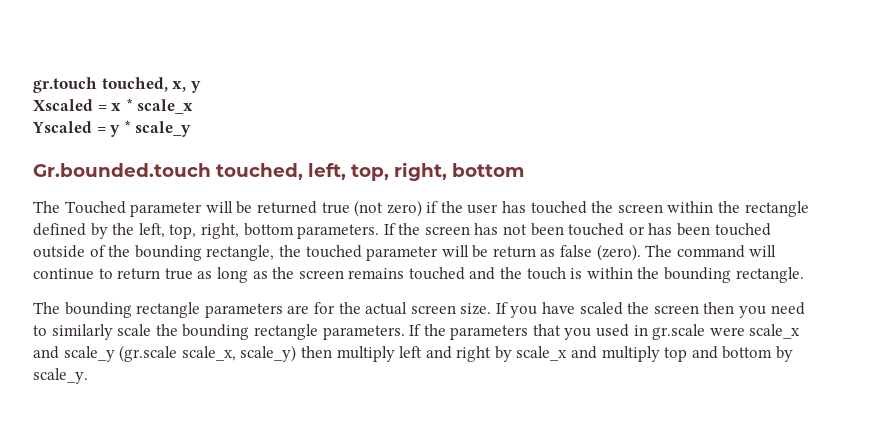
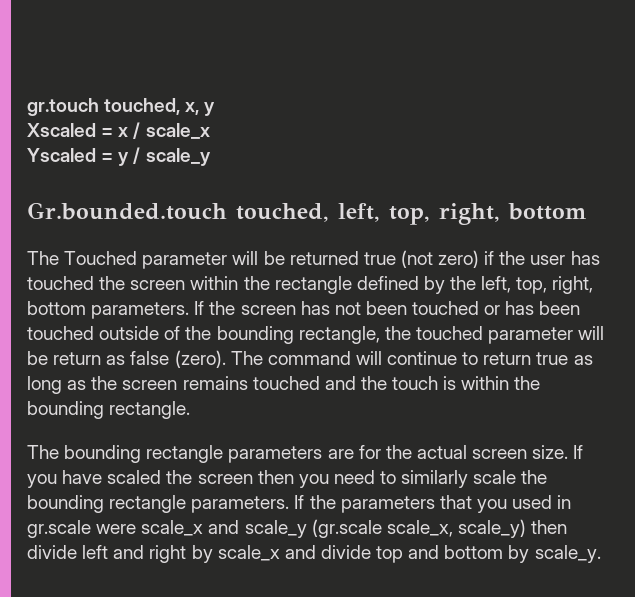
- Xscaled = x * scale_x
+ Xscaled = x / scale_x
- Yscaled = y * scale_y
+ Yscaled = y / scale_y
- If the parameters that you used in gr.scale were scale_x and scale_y (gr.scale scale_x, scale_y) then multiply left and right by scale_x and multiply top and bottom by scale_y.
+ If the parameters that you used in gr.scale were scale_x and scale_y (gr.scale scale_x, scale_y) then divide left and right by scale_x and divide top and bottom by scale_y.

